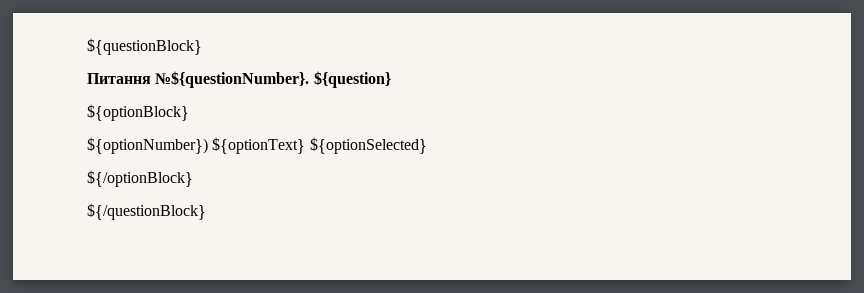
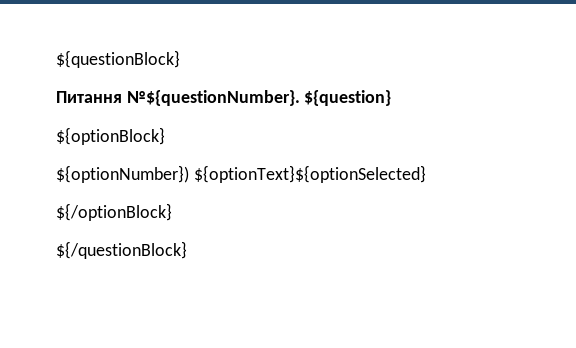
- ${optionNumber}) ${optionText} ${optionSelected}
+ ${optionNumber}) ${optionText}${optionSelected}

